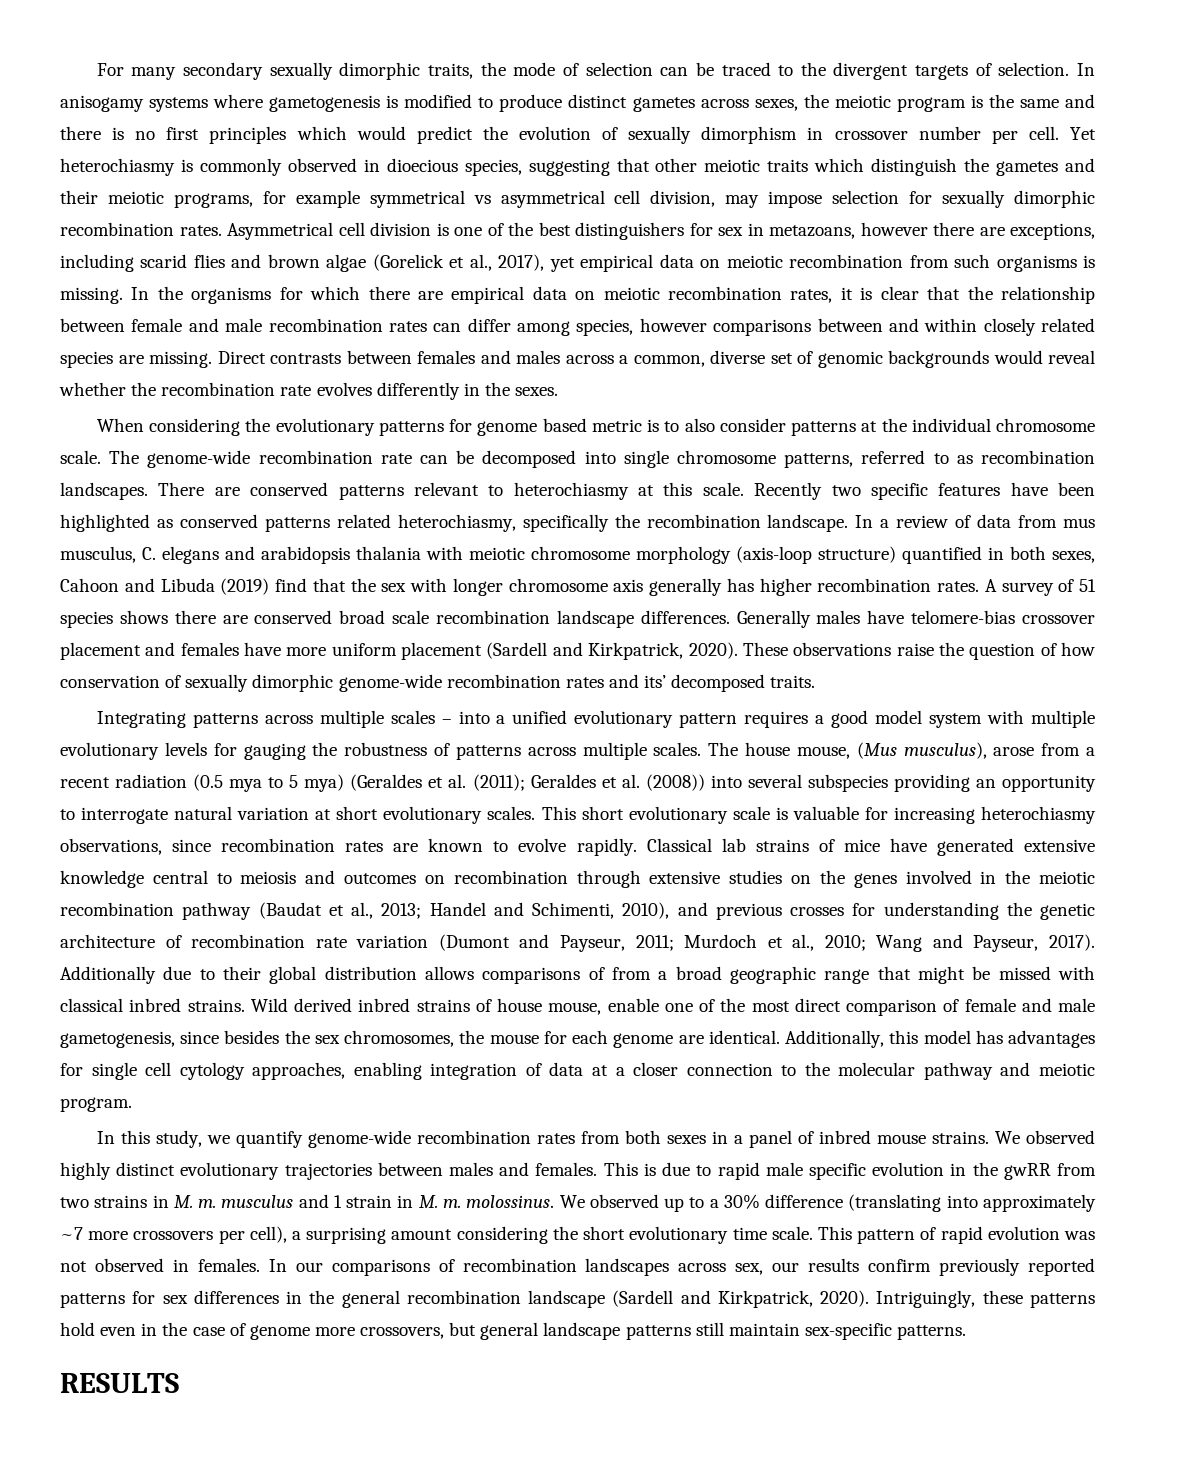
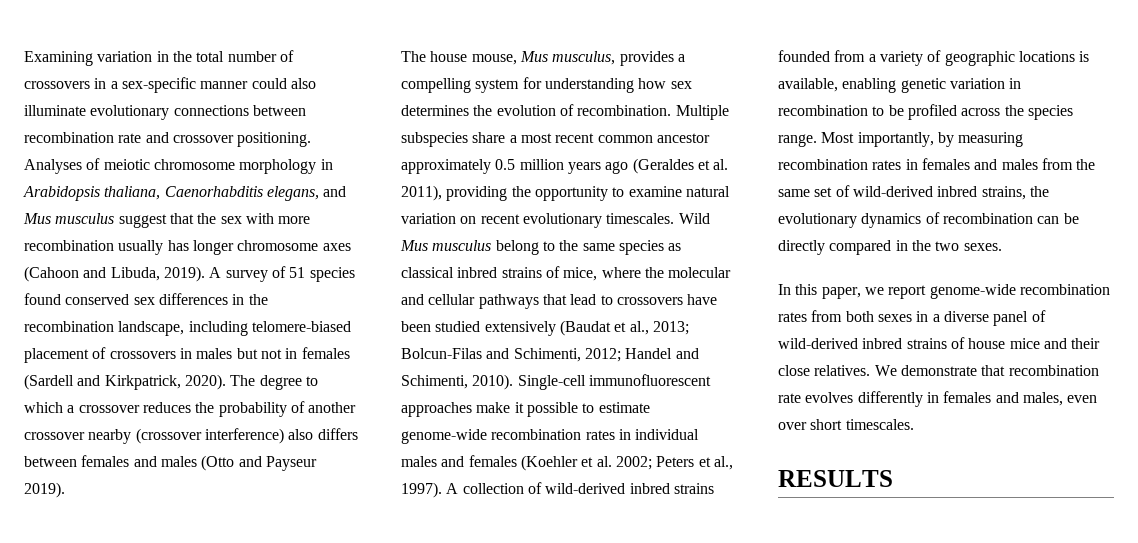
- For many secondary sexually dimorphic traits, the mode of selection can be traced to the divergent targets of selection. In anisogamy systems where gametogenesis is modified to produce distinct gametes across sexes, the meiotic program is the same and there is no first principles which would predict the evolution of sexually dimorphism in crossover number per cell. Yet heterochiasmy is commonly observed in dioecious species, suggesting that other meiotic traits which distinguish the gametes and their meiotic programs, for example symmetrical vs asymmetrical cell division, may impose selection for sexually dimorphic recombination rates. Asymmetrical cell division is one of the best distinguishers for sex in metazoans, however there are exceptions, including scarid flies and brown algae (Gorelick et al., 2017), yet empirical data on meiotic recombination from such organisms is missing. In the organisms for which there are empirical data on meiotic recombination rates, it is clear that the relationship between female and male recombination rates can differ among species, however comparisons between and within closely related species are missing. Direct contrasts between females and males across a common, diverse set of genomic backgrounds would reveal whether the recombination rate evolves differently in the sexes.
- When considering the evolutionary patterns for genome based metric is to also consider patterns at the individual chromosome scale. The genome-wide recombination rate can be decomposed into single chromosome patterns, referred to as recombination landscapes. There are conserved patterns relevant to heterochiasmy at this scale. Recently two specific features have been highlighted as conserved patterns related heterochiasmy, specifically the recombination landscape. In a review of data from mus musculus, C. elegans and arabidopsis thalania with meiotic chromosome morphology (axis-loop structure) quantified in both sexes, Cahoon and Libuda (2019) find that the sex with longer chromosome axis generally has higher recombination rates.
+ Examining variation in the total number of crossovers in a sex-specific manner could also illuminate evolutionary connections between recombination rate and crossover positioning. Analyses of meiotic chromosome morphology in Arabidopsis thaliana, Caenorhabditis elegans, and Mus musculus suggest that the sex with more recombination usually has longer chromosome axes (Cahoon and Libuda, 2019).
- A survey of 51 species shows there are conserved broad scale recombination landscape differences. Generally males have telomere-bias crossover placement and females have more uniform placement (Sardell and Kirkpatrick, 2020). These observations raise the question of how conservation of sexually dimorphic genome-wide recombination rates and its’ decomposed traits.
- Integrating patterns across multiple scales – into a unified evolutionary pattern requires a good model system with multiple evolutionary levels for gauging the robustness of patterns across multiple scales. The house mouse, (Mus musculus), arose from a recent radiation (0.5 mya to 5 mya) (Geraldes et al. (2011); Geraldes et al. (2008)) into several subspecies providing an opportunity to interrogate natural variation at short evolutionary scales. This short evolutionary scale is valuable for increasing heterochiasmy observations, since recombination rates are known to evolve rapidly. Classical lab strains of mice have generated extensive knowledge central to meiosis and outcomes on recombination through extensive studies on the genes involved in the meiotic recombination pathway (Baudat et al., 2013; Handel and Schimenti, 2010), and previous crosses for understanding the genetic architecture of recombination rate variation (Dumont and Payseur, 2011; Murdoch et al., 2010; Wang and Payseur, 2017). Additionally due to their global distribution allows comparisons of from a broad geographic range that might be missed with classical inbred strains. Wild derived inbred strains of house mouse, enable one of the most direct comparison of female and male gametogenesis, since besides the sex chromosomes, the mouse for each genome are identical. Additionally, this model has advantages for single cell cytology approaches, enabling integration of data at a closer connection to the molecular pathway and meiotic program.
+ A survey of 51 species found conserved sex differences in the recombination landscape, including telomere-biased placement of crossovers in males but not in females (Sardell and Kirkpatrick, 2020). The degree to which a crossover reduces the probability of another crossover nearby (crossover interference) also differs between females and males (Otto and Payseur 2019).
+ The house mouse, Mus musculus, provides a compelling system for understanding how sex determines the evolution of recombination. Multiple subspecies share a most recent common ancestor approximately 0.5 million years ago (Geraldes et al. 2011), providing the opportunity to examine natural variation on recent evolutionary timescales. Wild Mus musculus belong to the same species as classical inbred strains of mice, where the molecular and cellular pathways that lead to crossovers have been studied extensively (Baudat et al., 2013; Bolcun-Filas and Schimenti, 2012; Handel and Schimenti, 2010). Single-cell immunofluorescent approaches make it possible to estimate genome-wide recombination rates in individual males and females (Koehler et al. 2002; Peters et al., 1997). A collection of wild-derived inbred strains founded from a variety of geographic locations is available, enabling genetic variation in recombination to be profiled across the species range. Most importantly, by measuring recombination rates in females and males from the same set of wild-derived inbred strains, the evolutionary dynamics of recombination can be directly compared in the two sexes.
- In this study, we quantify genome-wide recombination rates from both sexes in a panel of inbred mouse strains. We observed highly distinct evolutionary trajectories between males and females. This is due to rapid male specific evolution in the gwRR from two strains in M. m. musculus and 1 strain in M. m. molossinus. We observed up to a 30% difference (translating into approximately ~7 more crossovers per cell), a surprising amount considering the short evolutionary time scale. This pattern of rapid evolution was not observed in females. In our comparisons of recombination landscapes across sex, our results confirm previously reported patterns for sex differences in the general recombination landscape (Sardell and Kirkpatrick, 2020). Intriguingly, these patterns hold even in the case of genome more crossovers, but general landscape patterns still maintain sex-specific patterns.
+ In this paper, we report genome-wide recombination rates from both sexes in a diverse panel of wild-derived inbred strains of house mice and their close relatives. We demonstrate that recombination rate evolves differently in females and males, even over short timescales.

